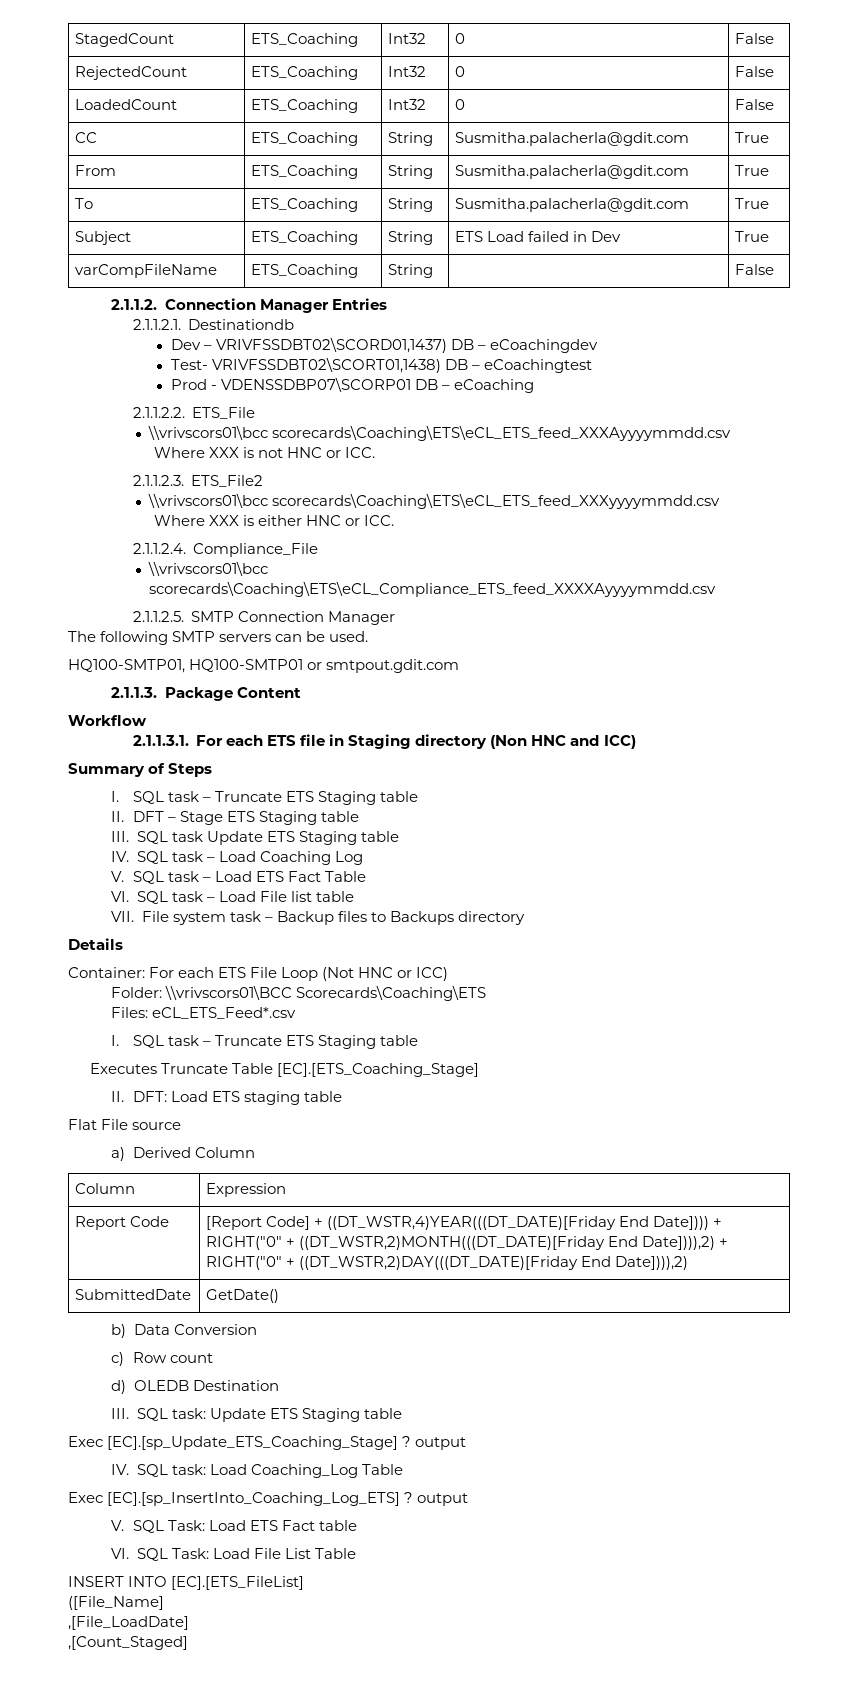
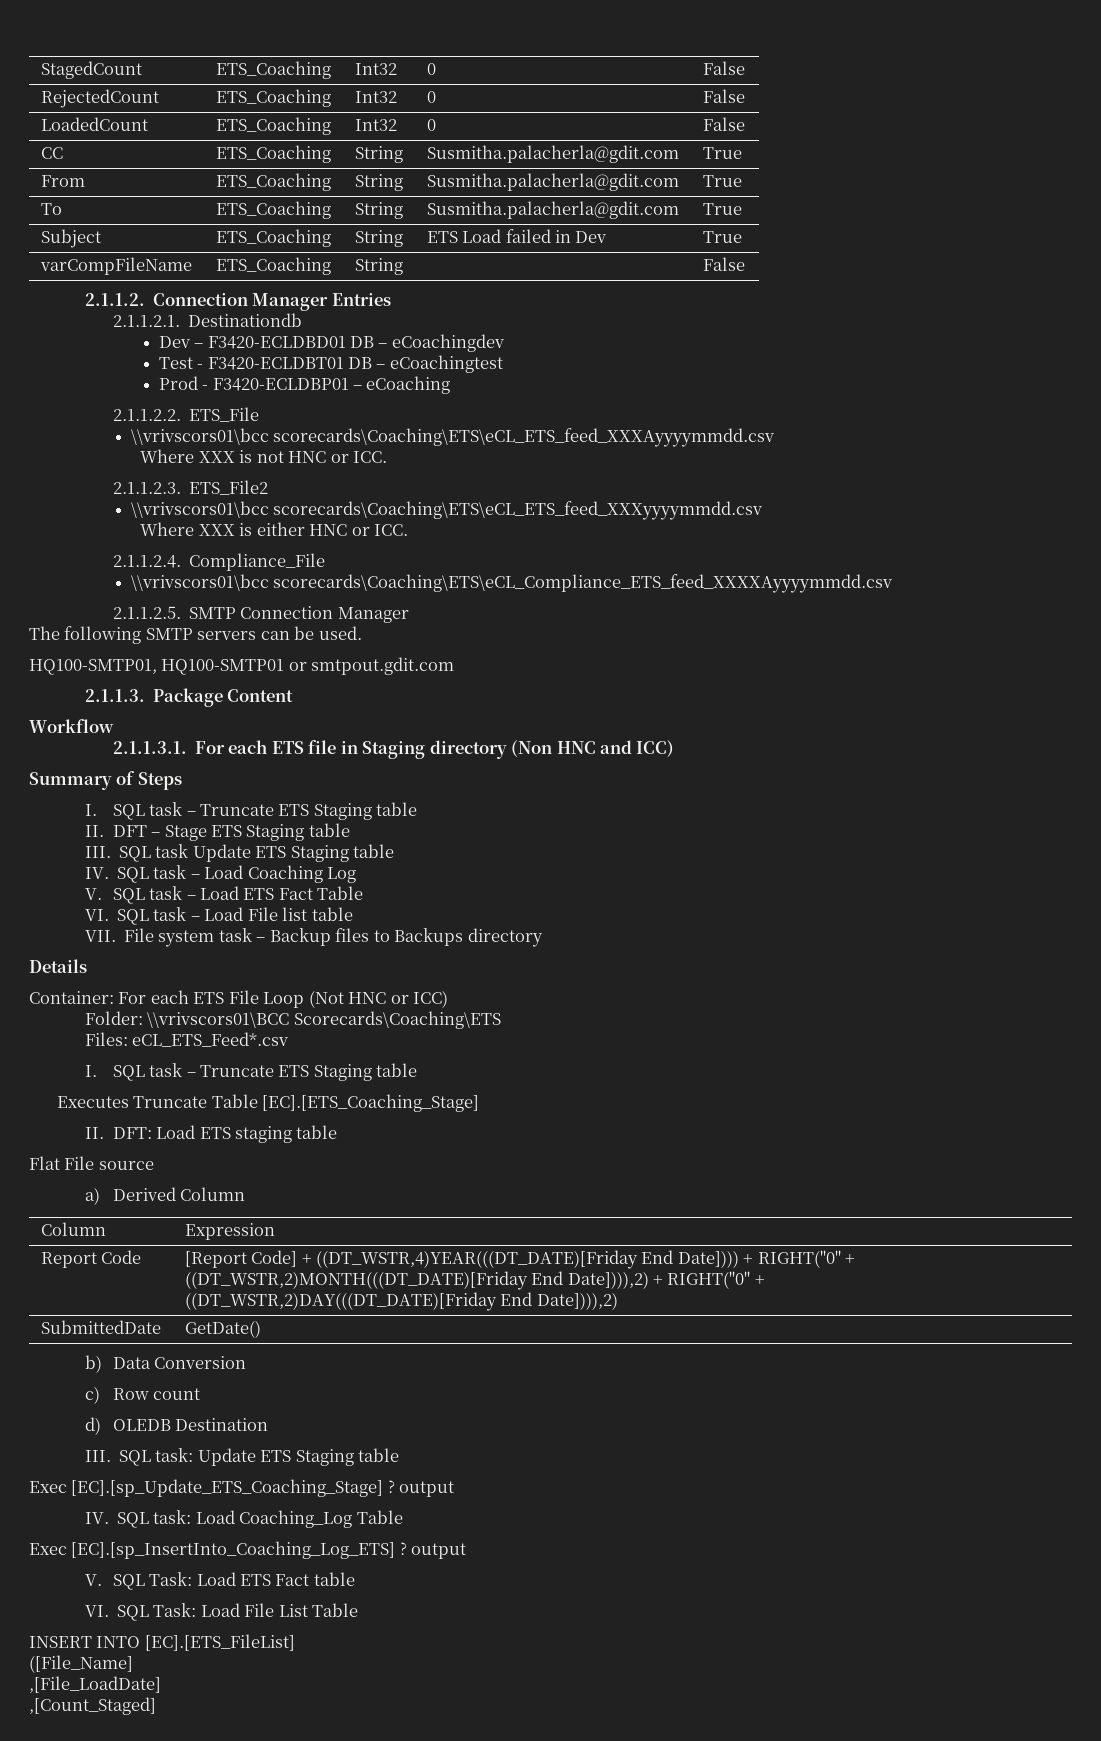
- Dev – VRIVFSSDBT02\SCORD01,1437) DB – eCoachingdev
+ Dev – F3420-ECLDBD01 DB – eCoachingdev
- Test- VRIVFSSDBT02\SCORT01,1438) DB – eCoachingtest
+ Test - F3420-ECLDBT01 DB – eCoachingtest
- Prod - VDENSSDBP07\SCORP01 DB – eCoaching
+ Prod - F3420-ECLDBP01 – eCoaching

